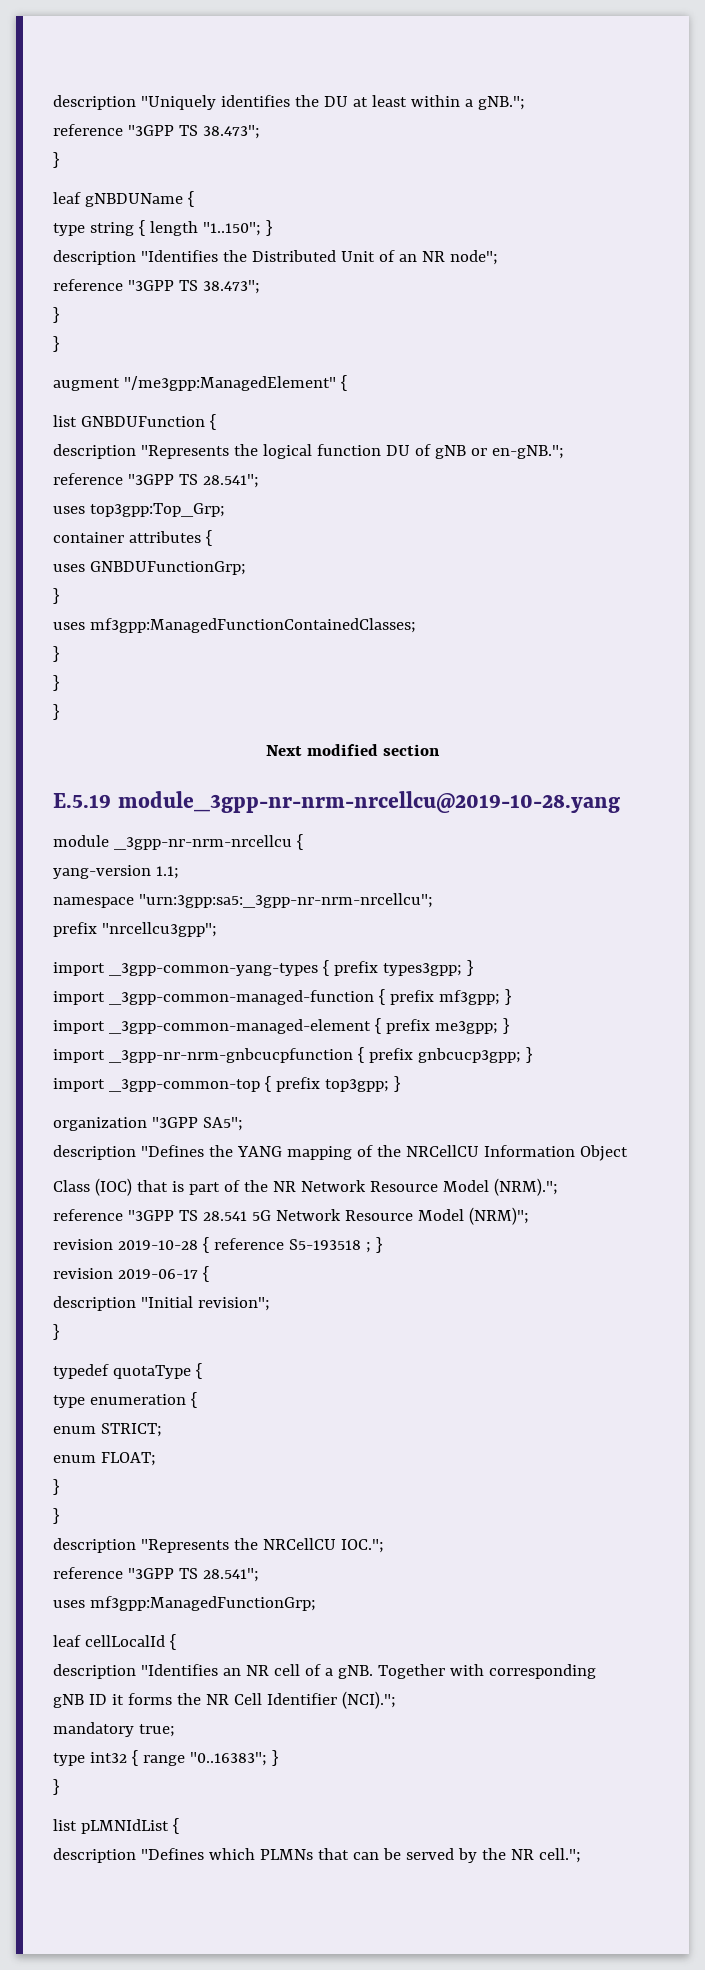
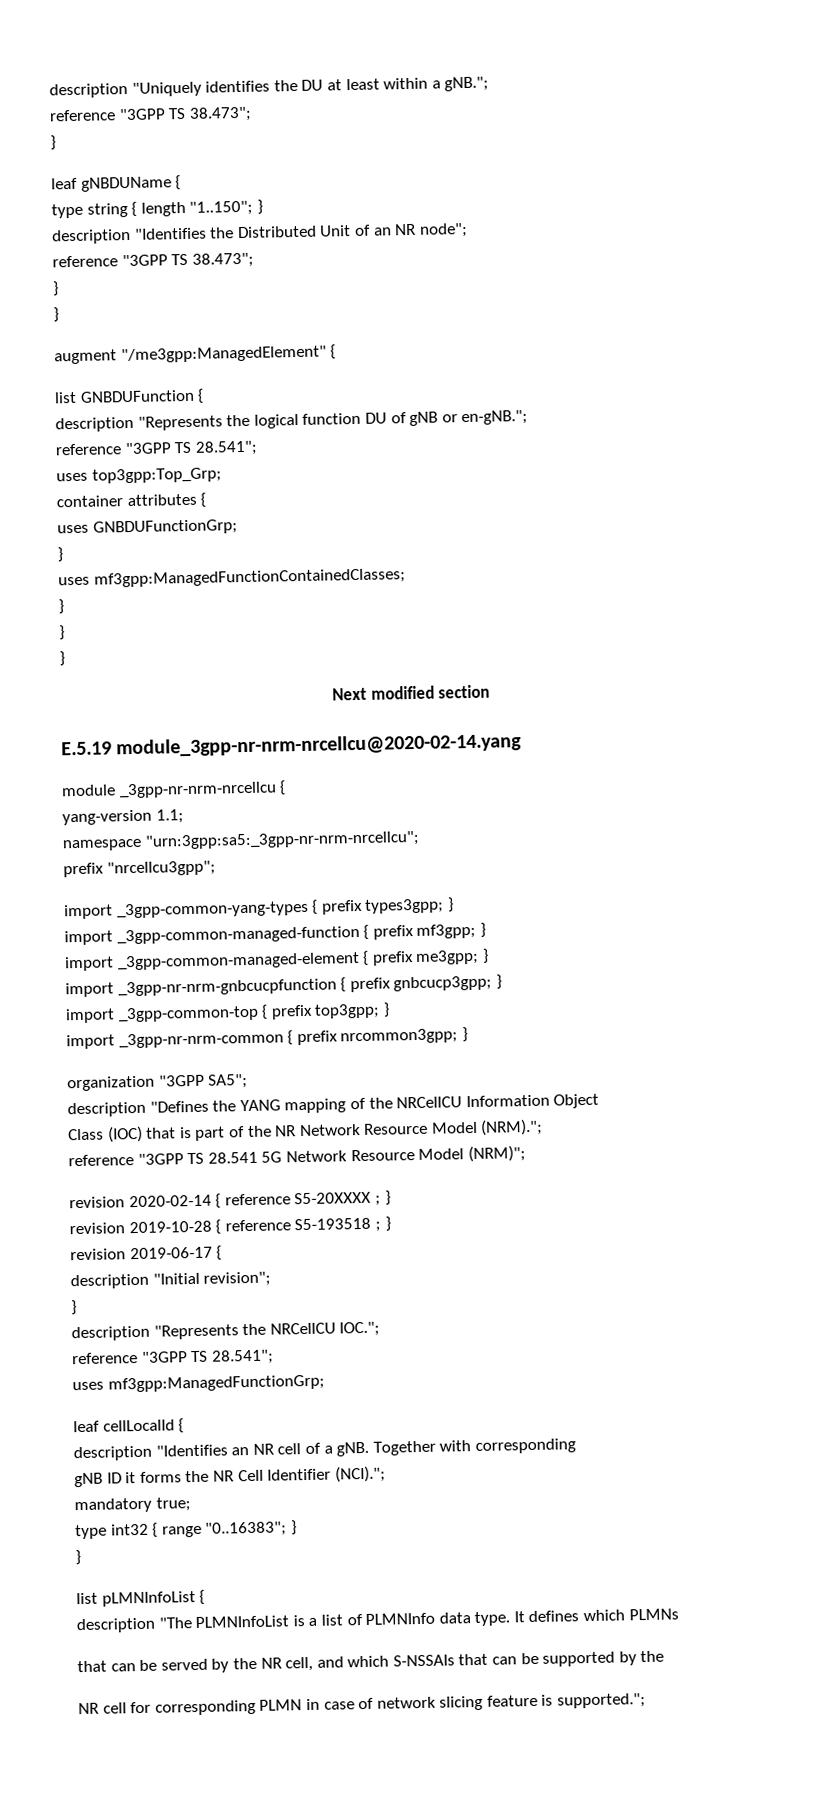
- E.5.19 module_3gpp-nr-nrm-nrcellcu@2019-10-28.yang
+ E.5.19 module_3gpp-nr-nrm-nrcellcu@2020-02-14.yang
+ import _3gpp-nr-nrm-common { prefix nrcommon3gpp; }
+ revision 2020-02-14 { reference S5-20XXXX ; }
- typedef quotaType {
- type enumeration {
- enum STRICT;
- enum FLOAT;
- }
- }
- list pLMNIdList {
- description "Defines which PLMNs that can be served by the NR cell.";
+ list pLMNInfoList {
+ description "The PLMNInfoList is a list of PLMNInfo data type. It defines which PLMNs
+ that can be served by the NR cell, and which S-NSSAIs that can be supported by the
+ NR cell for corresponding PLMN in case of network slicing feature is supported.";

